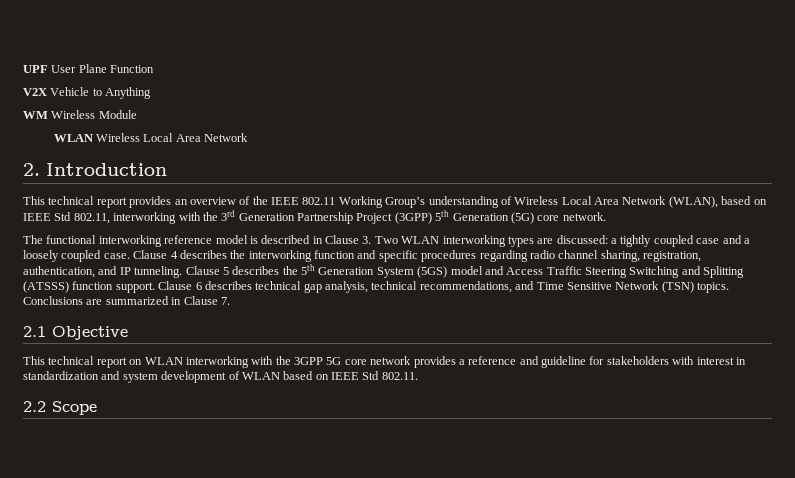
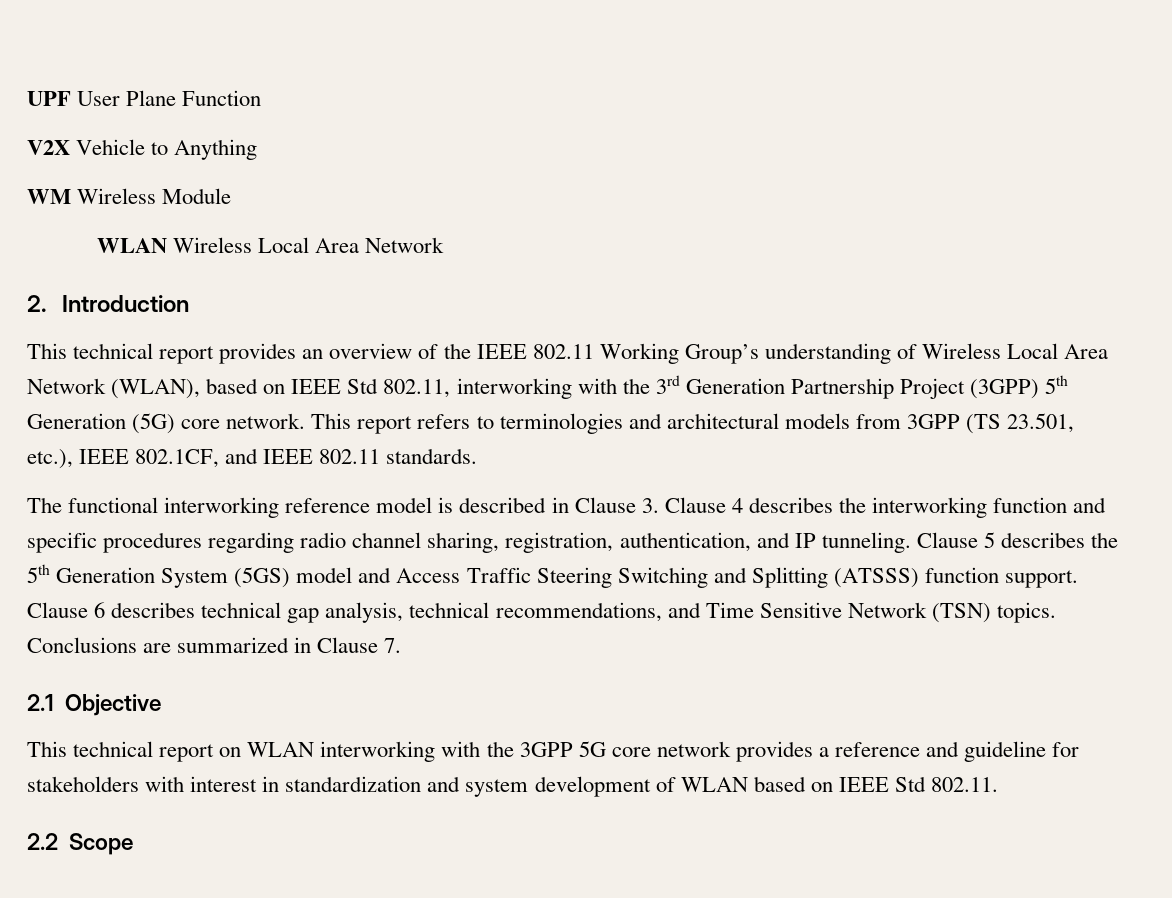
+ This report refers to terminologies and architectural models from 3GPP (TS 23.501, etc.), IEEE 802.1CF, and IEEE 802.11 standards.
- The functional interworking reference model is described in Clause 3. Two WLAN interworking types are discussed: a tightly coupled case and a loosely coupled case. Clause 4 describes the interworking function and specific procedures regarding radio channel sharing, registration, authentication, and IP tunneling.
+ The functional interworking reference model is described in Clause 3. Clause 4 describes the interworking function and specific procedures regarding radio channel sharing, registration, authentication, and IP tunneling.

